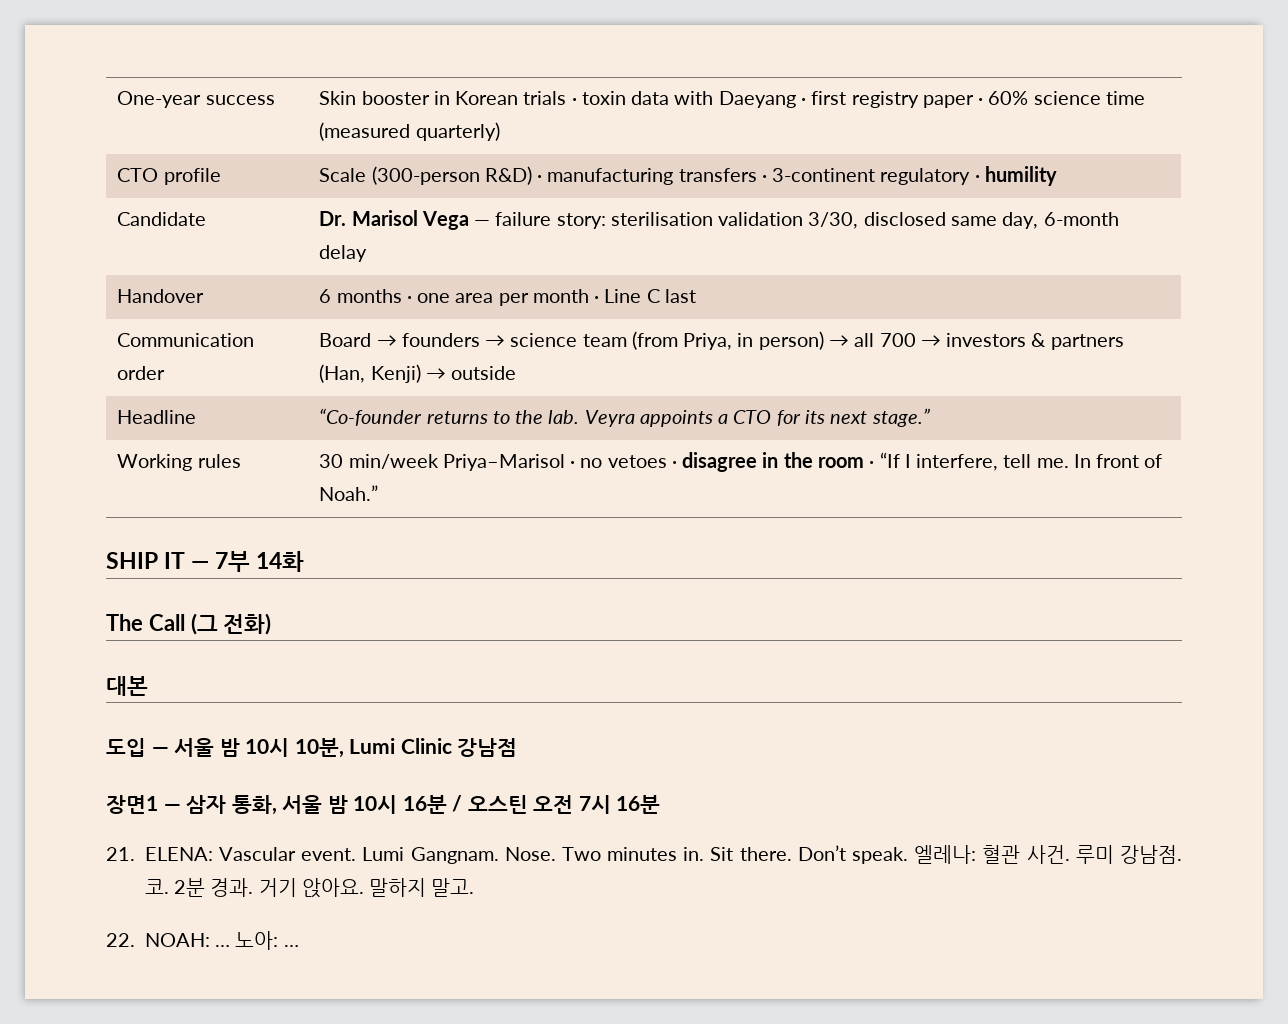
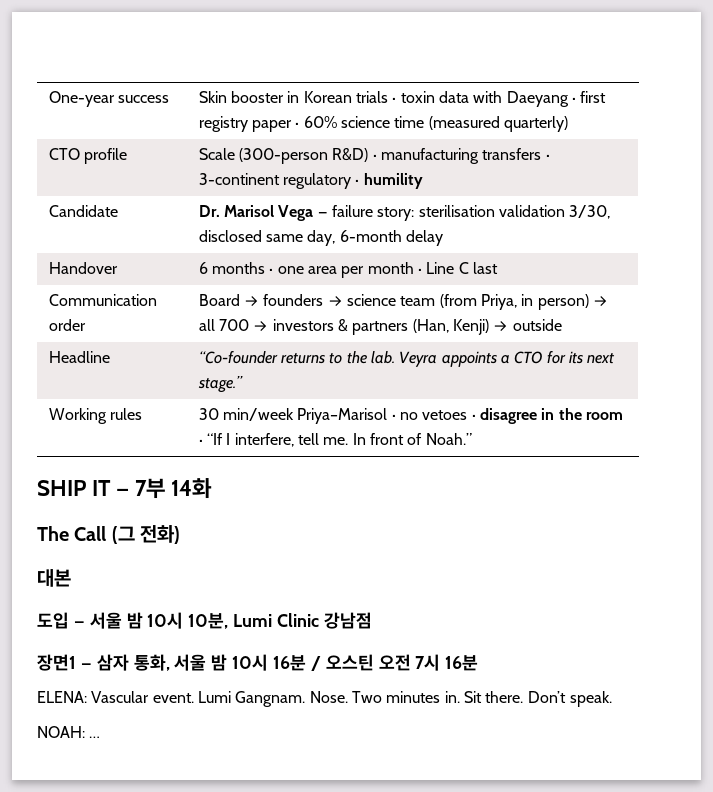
- 21. ELENA: Vascular event.
+ ELENA: Vascular event.
- Don’t speak. 엘레나: 혈관 사건. 루미 강남점. 코. 2분 경과. 거기 앉아요. 말하지 말고.
- 22. NOAH: … 노아: …
+ Don’t speak.
+ NOAH: …

